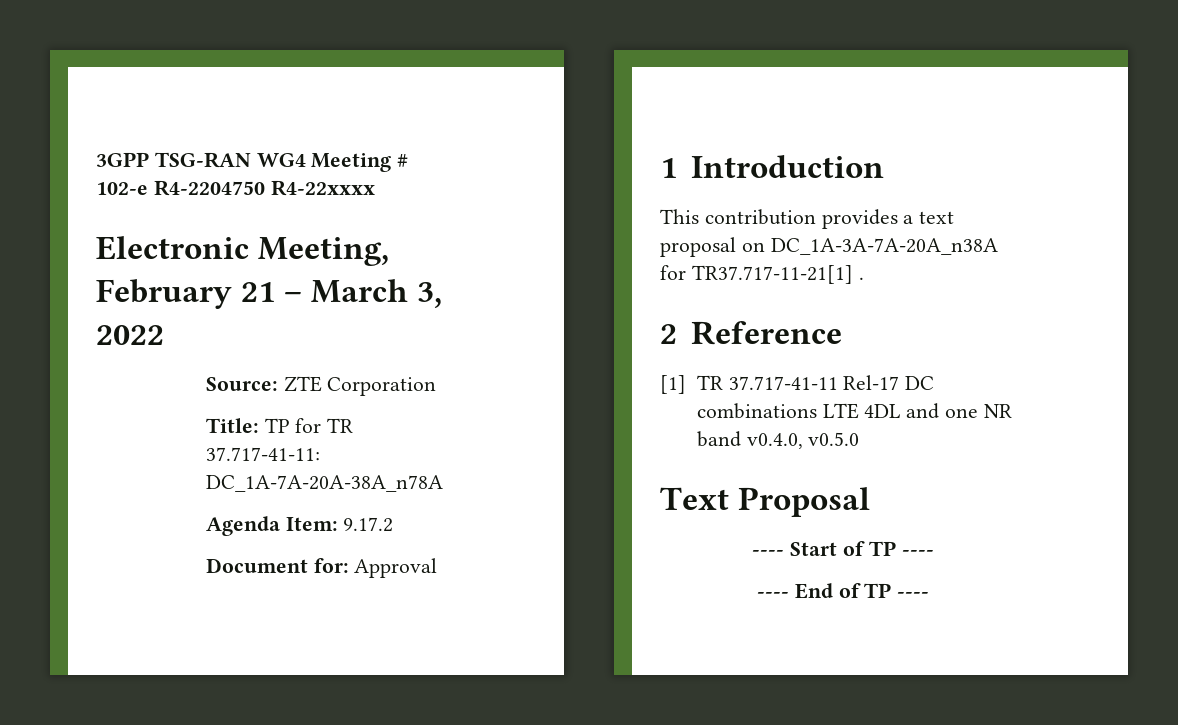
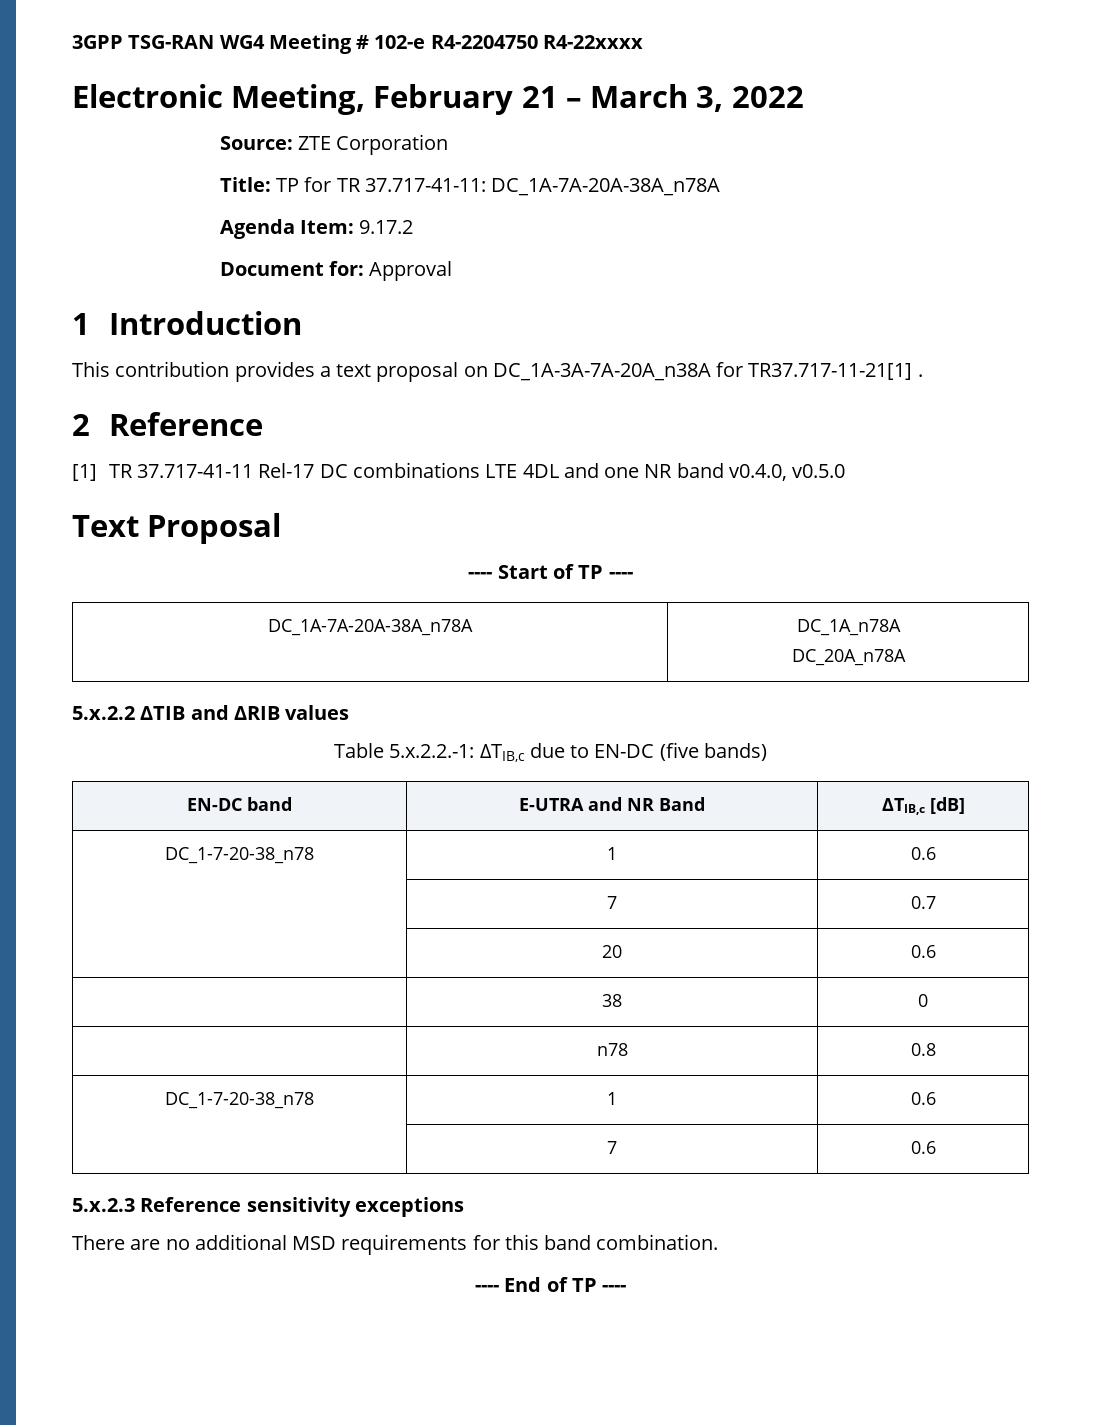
+ DC_1A-7A-20A-38A_n78A | DC_1A_n78A
+ DC_20A_n78A
+ 5.x.2.2 ∆TIB and ∆RIB values
+ Table 5.x.2.2.-1: ΔTIB,c due to EN-DC (five bands)
+ EN-DC band | E-UTRA and NR Band | ΔTIB,c [dB]
+ DC_1-7-20-38_n78 | 1 | 0.6
+ | 7 | 0.7
+ | 20 | 0.6
+ | 38 | 0
+ | n78 | 0.8
+ DC_1-7-20-38_n78 | 1 | 0.6
+ | 7 | 0.6
+ 5.x.2.3 Reference sensitivity exceptions
+ There are no additional MSD requirements for this band combination.

